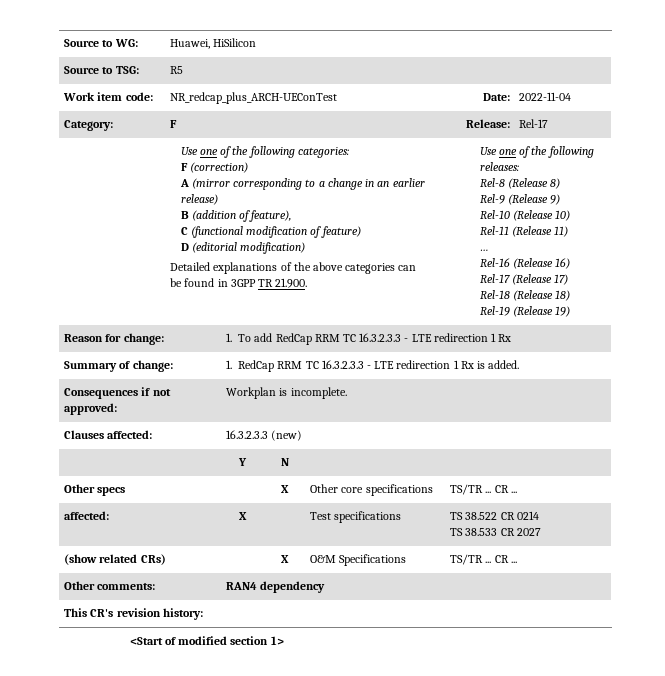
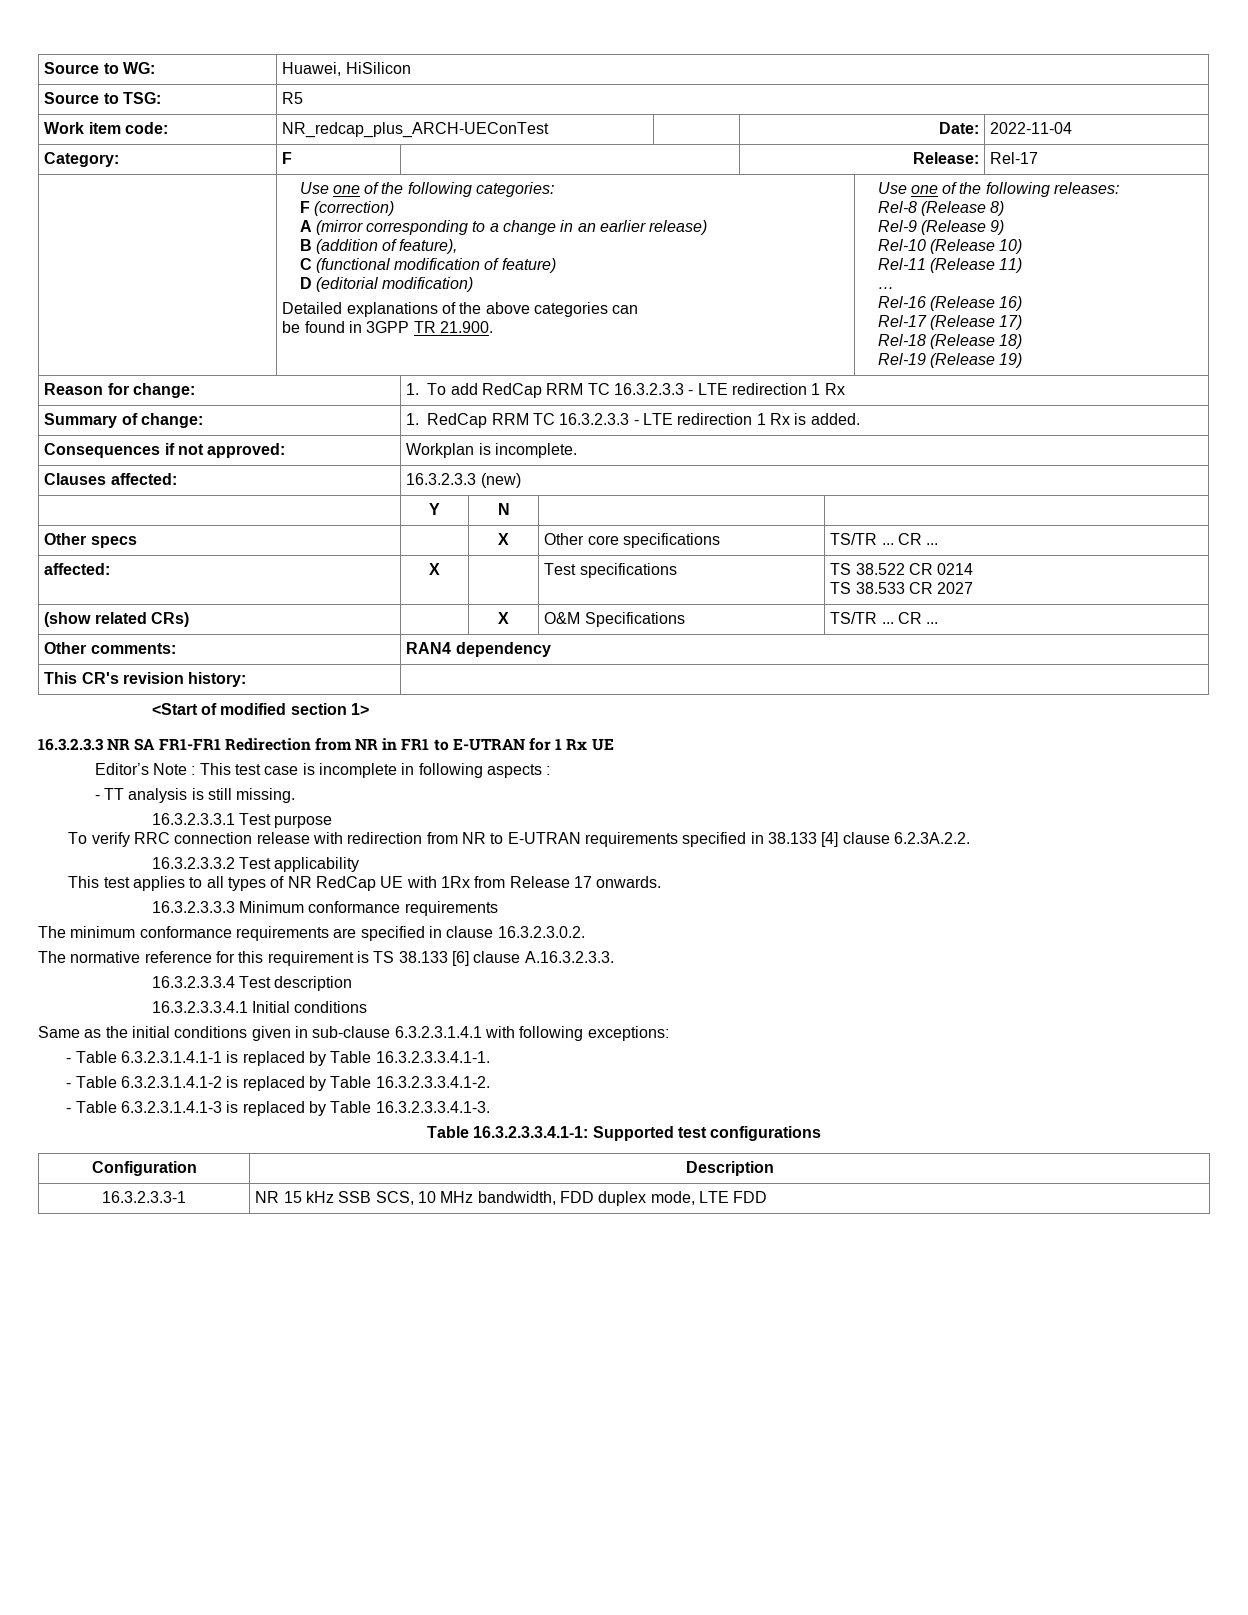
+ 16.3.2.3.3 NR SA FR1-FR1 Redirection from NR in FR1 to E-UTRAN for 1 Rx UE
+ Editor’s Note : This test case is incomplete in following aspects :
+ - TT analysis is still missing.
+ 16.3.2.3.3.1 Test purpose
+ To verify RRC connection release with redirection from NR to E-UTRAN requirements specified in 38.133 [4] clause 6.2.3A.2.2.
+ 16.3.2.3.3.2 Test applicability
+ This test applies to all types of NR RedCap UE with 1Rx from Release 17 onwards.
+ 16.3.2.3.3.3 Minimum conformance requirements
+ The minimum conformance requirements are specified in clause 16.3.2.3.0.2.
+ The normative reference for this requirement is TS 38.133 [6] clause A.16.3.2.3.3.
+ 16.3.2.3.3.4 Test description
+ 16.3.2.3.3.4.1 Initial conditions
+ Same as the initial conditions given in sub-clause 6.3.2.3.1.4.1 with following exceptions:
+ - Table 6.3.2.3.1.4.1-1 is replaced by Table 16.3.2.3.3.4.1-1.
+ - Table 6.3.2.3.1.4.1-2 is replaced by Table 16.3.2.3.3.4.1-2.
+ - Table 6.3.2.3.1.4.1-3 is replaced by Table 16.3.2.3.3.4.1-3.
+ Table 16.3.2.3.3.4.1-1: Supported test configurations
+ Configuration | Description
+ 16.3.2.3.3-1 | NR 15 kHz SSB SCS, 10 MHz bandwidth, FDD duplex mode, LTE FDD

